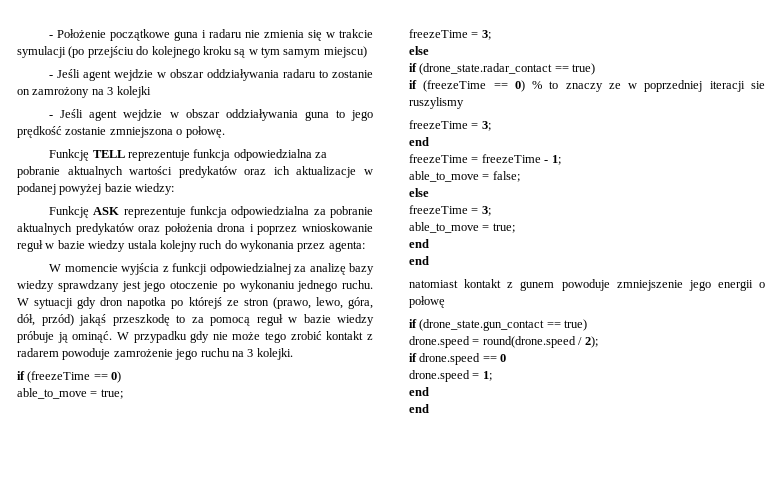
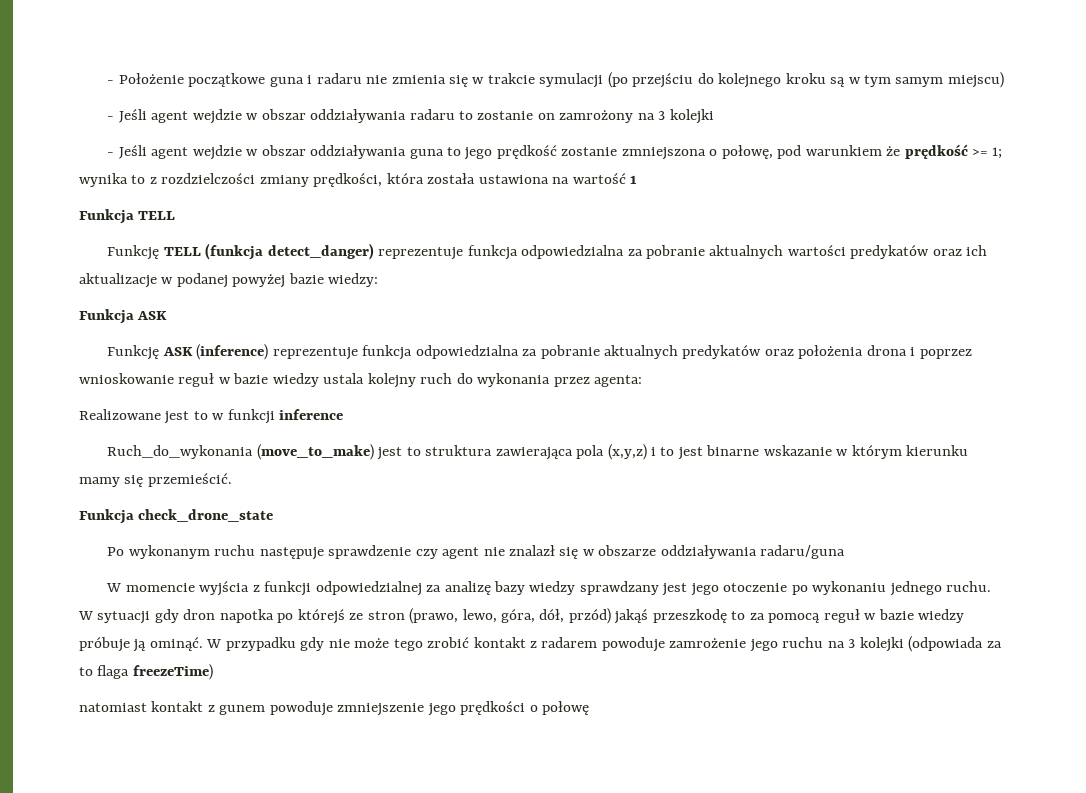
- - Jeśli agent wejdzie w obszar oddziaływania guna to jego prędkość zostanie zmniejszona o połowę.
+ - Jeśli agent wejdzie w obszar oddziaływania guna to jego prędkość zostanie zmniejszona o połowę, pod warunkiem że prędkość >= 1; wynika to z rozdzielczości zmiany prędkości, która została ustawiona na wartość 1
+ Funkcja TELL
- Funkcję TELL reprezentuje funkcja odpowiedzialna za pobranie aktualnych wartości predykatów oraz ich aktualizacje w podanej powyżej bazie wiedzy:
+ Funkcję TELL (funkcja detect_danger) reprezentuje funkcja odpowiedzialna za pobranie aktualnych wartości predykatów oraz ich aktualizacje w podanej powyżej bazie wiedzy:
+ Funkcja ASK
- Funkcję ASK reprezentuje funkcja odpowiedzialna za pobranie aktualnych predykatów oraz położenia drona i poprzez wnioskowanie reguł w bazie wiedzy ustala kolejny ruch do wykonania przez agenta:
+ Funkcję ASK (inference) reprezentuje funkcja odpowiedzialna za pobranie aktualnych predykatów oraz położenia drona i poprzez wnioskowanie reguł w bazie wiedzy ustala kolejny ruch do wykonania przez agenta:
+ Realizowane jest to w funkcji inference
+ Ruch_do_wykonania (move_to_make) jest to struktura zawierająca pola (x,y,z) i to jest binarne wskazanie w którym kierunku mamy się przemieścić.
+ Funkcja check_drone_state
+ Po wykonanym ruchu następuje sprawdzenie czy agent nie znalazł się w obszarze oddziaływania radaru/guna
- W przypadku gdy nie może tego zrobić kontakt z radarem powoduje zamrożenie jego ruchu na 3 kolejki.
- if (freezeTime == 0)
- able_to_move = true;
- freezeTime = 3;
- else
- if (drone_state.radar_contact == true)
- if (freezeTime == 0) % to znaczy ze w poprzedniej iteracji sie ruszylismy
- freezeTime = 3;
- end
- freezeTime = freezeTime - 1;
- able_to_move = false;
- else
- freezeTime = 3;
- able_to_move = true;
- end
- end
+ W przypadku gdy nie może tego zrobić kontakt z radarem powoduje zamrożenie jego ruchu na 3 kolejki (odpowiada za to flaga freezeTime)
- natomiast kontakt z gunem powoduje zmniejszenie jego energii o połowę
+ natomiast kontakt z gunem powoduje zmniejszenie jego prędkości o połowę
- if (drone_state.gun_contact == true)
- drone.speed = round(drone.speed / 2);
- if drone.speed == 0
- drone.speed = 1;
- end
- end

